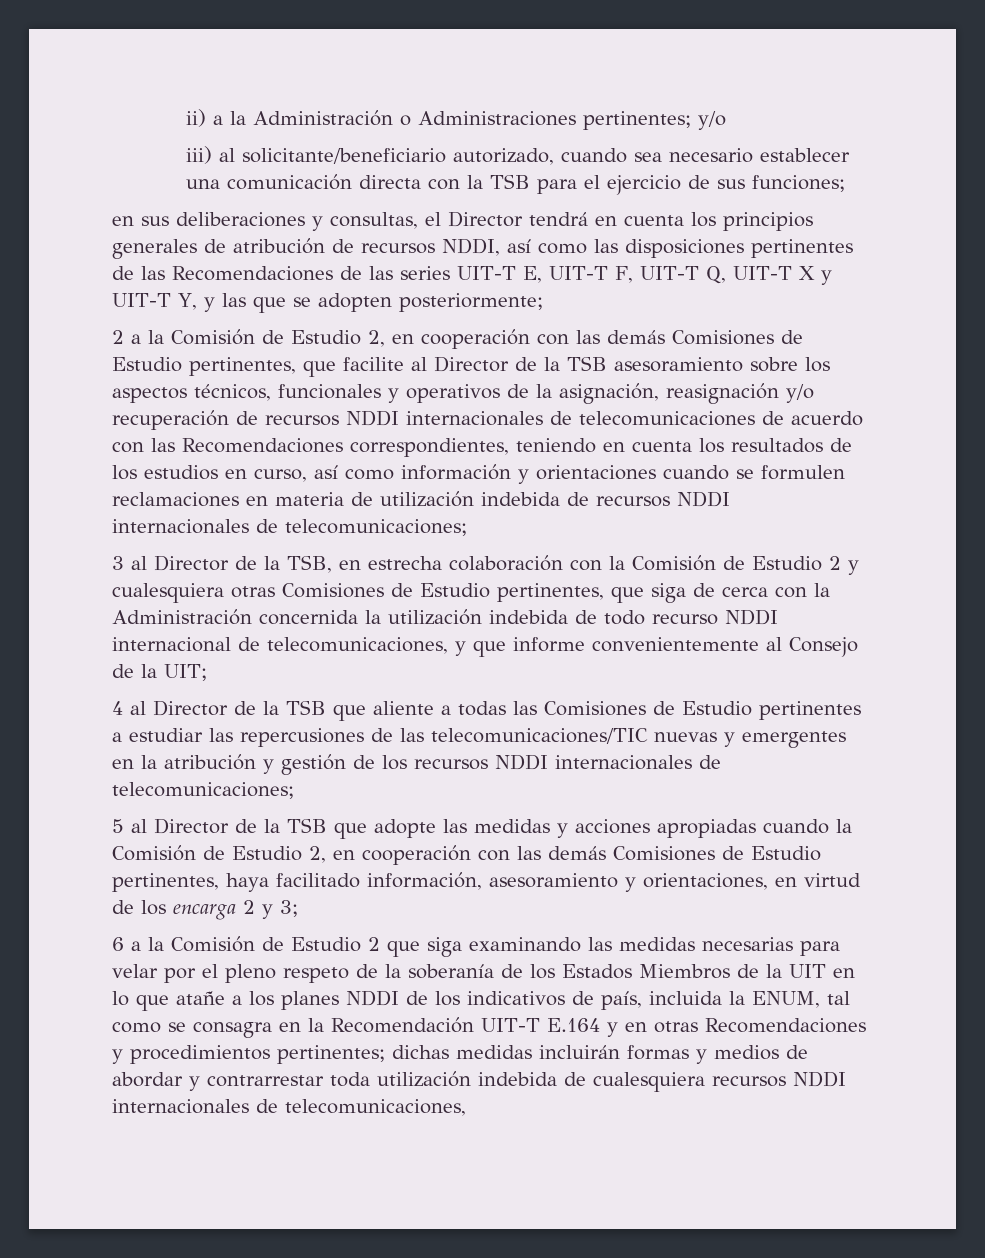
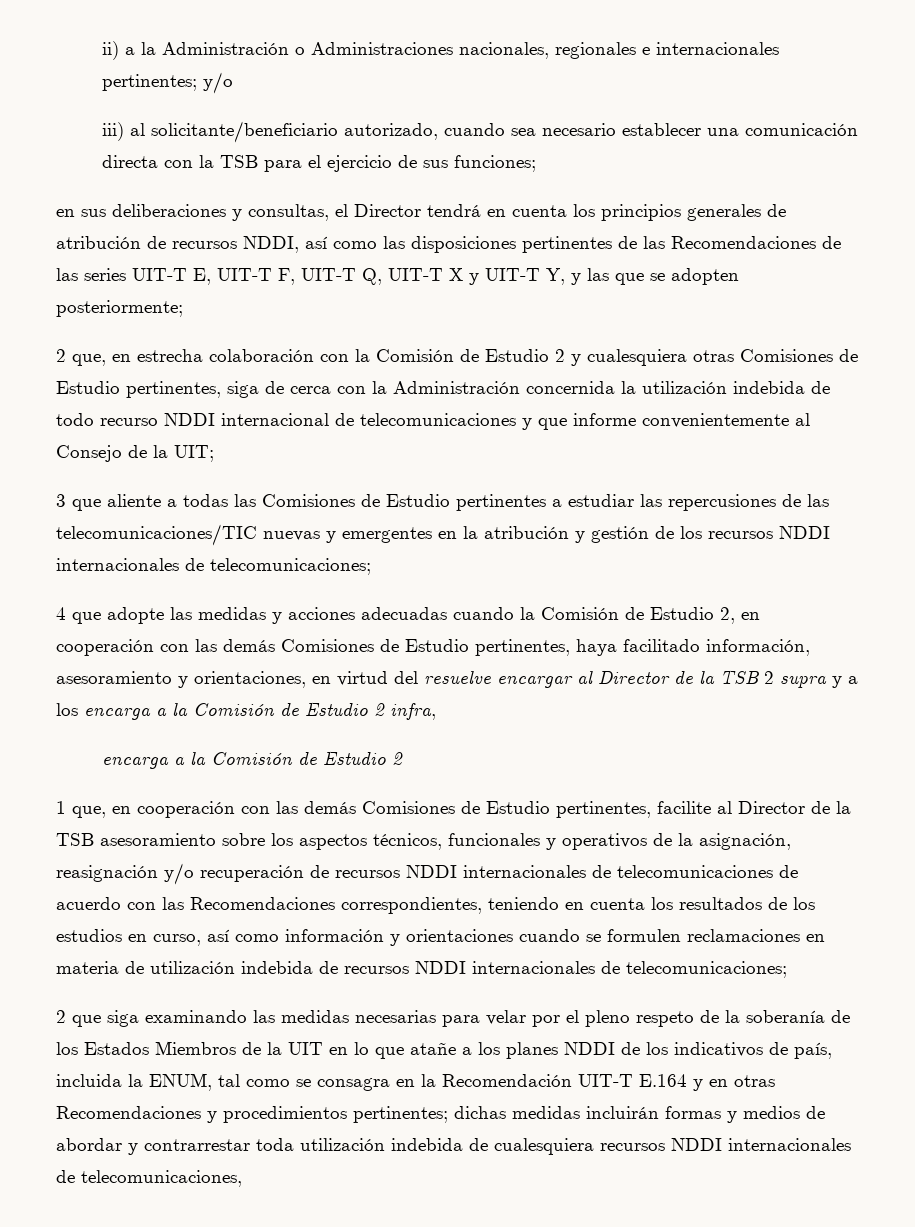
- ii) a la Administración o Administraciones pertinentes; y/o
+ ii) a la Administración o Administraciones nacionales, regionales e internacionales pertinentes; y/o
- 2 a la Comisión de Estudio 2, en cooperación con las demás Comisiones de Estudio pertinentes, que facilite al Director de la TSB asesoramiento sobre los aspectos técnicos, funcionales y operativos de la asignación, reasignación y/o recuperación de recursos NDDI internacionales de telecomunicaciones de acuerdo con las Recomendaciones correspondientes, teniendo en cuenta los resultados de los estudios en curso, así como información y orientaciones cuando se formulen reclamaciones en materia de utilización indebida de recursos NDDI internacionales de telecomunicaciones;
+ 2 que, en estrecha colaboración con la Comisión de Estudio 2 y cualesquiera otras Comisiones de Estudio pertinentes, siga de cerca con la Administración concernida la utilización indebida de todo recurso NDDI internacional de telecomunicaciones y que informe convenientemente al Consejo de la UIT;
+ 3 que aliente a todas las Comisiones de Estudio pertinentes a estudiar las repercusiones de las telecomunicaciones/TIC nuevas y emergentes en la atribución y gestión de los recursos NDDI internacionales de telecomunicaciones;
+ 4 que adopte las medidas y acciones adecuadas cuando la Comisión de Estudio 2, en cooperación con las demás Comisiones de Estudio pertinentes, haya facilitado información, asesoramiento y orientaciones, en virtud del resuelve encargar al Director de la TSB 2 supra y a los encarga a la Comisión de Estudio 2 infra,
+ encarga a la Comisión de Estudio 2
+ 1 que, en cooperación con las demás Comisiones de Estudio pertinentes, facilite al Director de la TSB asesoramiento sobre los aspectos técnicos, funcionales y operativos de la asignación, reasignación y/o recuperación de recursos NDDI internacionales de telecomunicaciones de acuerdo con las Recomendaciones correspondientes, teniendo en cuenta los resultados de los estudios en curso, así como información y orientaciones cuando se formulen reclamaciones en materia de utilización indebida de recursos NDDI internacionales de telecomunicaciones;
- 3 al Director de la TSB, en estrecha colaboración con la Comisión de Estudio 2 y cualesquiera otras Comisiones de Estudio pertinentes, que siga de cerca con la Administración concernida la utilización indebida de todo recurso NDDI internacional de telecomunicaciones, y que informe convenientemente al Consejo de la UIT;
- 4 al Director de la TSB que aliente a todas las Comisiones de Estudio pertinentes a estudiar las repercusiones de las telecomunicaciones/TIC nuevas y emergentes en la atribución y gestión de los recursos NDDI internacionales de telecomunicaciones;
- 5 al Director de la TSB que adopte las medidas y acciones apropiadas cuando la Comisión de Estudio 2, en cooperación con las demás Comisiones de Estudio pertinentes, haya facilitado información, asesoramiento y orientaciones, en virtud de los encarga 2 y 3;
- 6 a la Comisión de Estudio 2 que siga examinando las medidas necesarias para velar por el pleno respeto de la soberanía de los Estados Miembros de la UIT en lo que atañe a los planes NDDI de los indicativos de país, incluida la ENUM, tal como se consagra en la Recomendación UIT-T E.164 y en otras Recomendaciones y procedimientos pertinentes;
+ 2 que siga examinando las medidas necesarias para velar por el pleno respeto de la soberanía de los Estados Miembros de la UIT en lo que atañe a los planes NDDI de los indicativos de país, incluida la ENUM, tal como se consagra en la Recomendación UIT-T E.164 y en otras Recomendaciones y procedimientos pertinentes;

